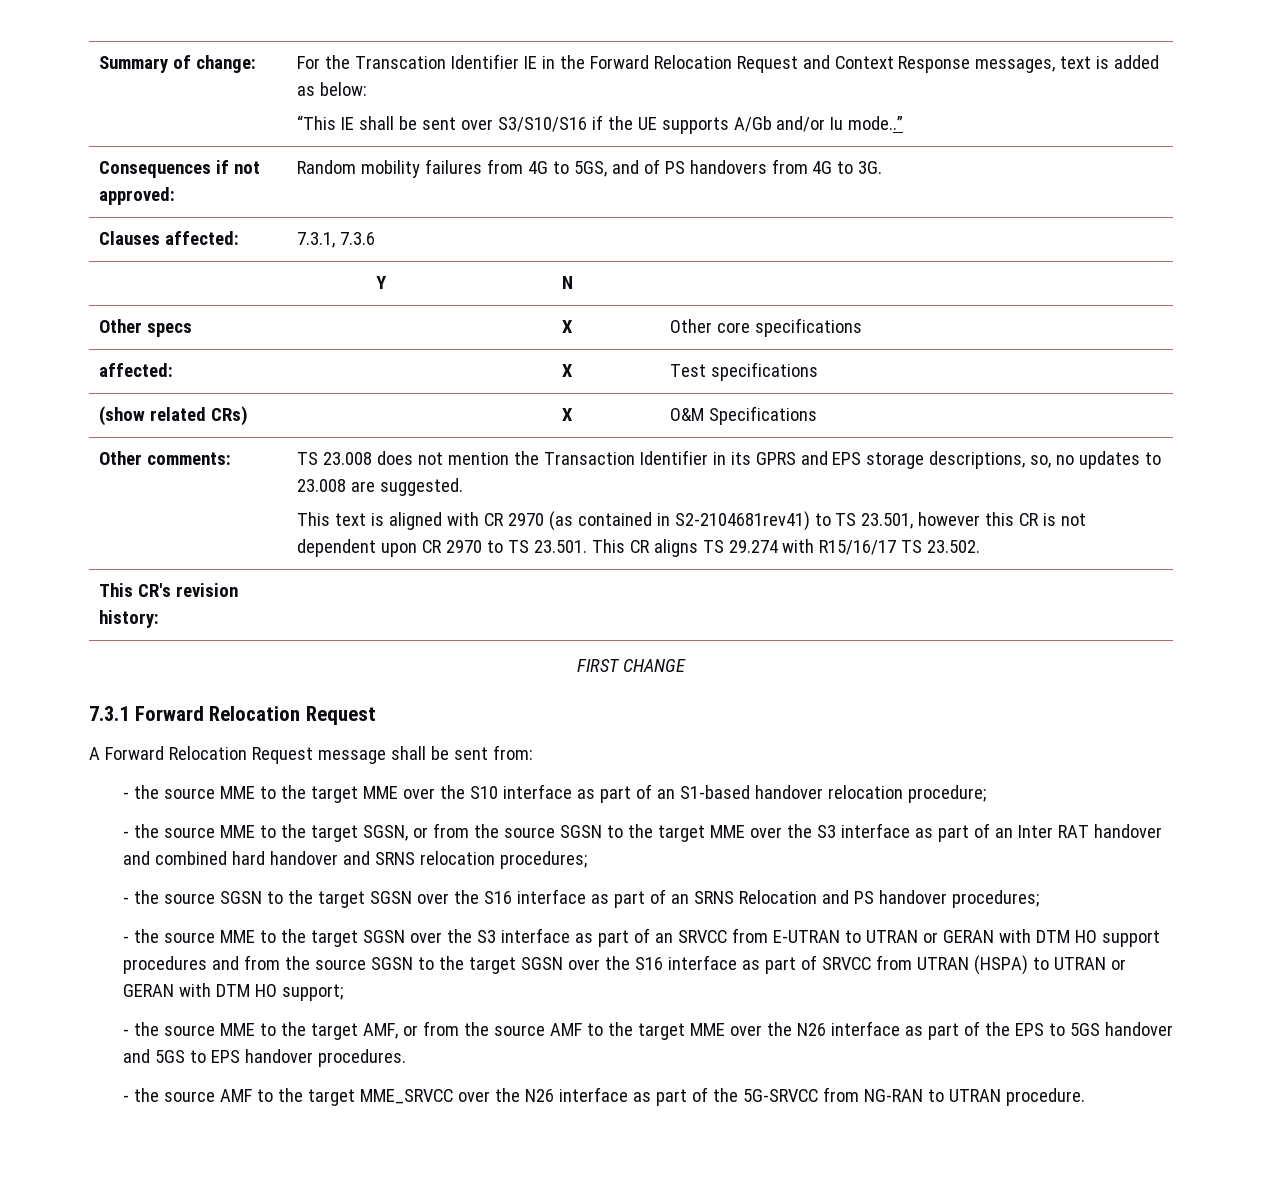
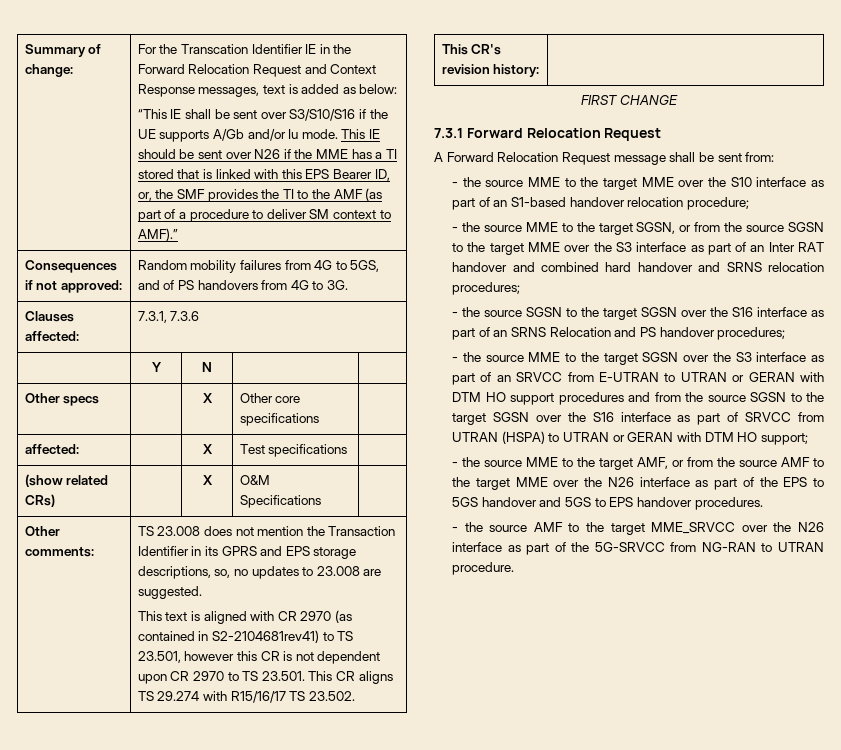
- “This IE shall be sent over S3/S10/S16 if the UE supports A/Gb and/or Iu mode..”
+ “This IE shall be sent over S3/S10/S16 if the UE supports A/Gb and/or Iu mode. This IE should be sent over N26 if the MME has a TI stored that is linked with this EPS Bearer ID, or, the SMF provides the TI to the AMF (as part of a procedure to deliver SM context to AMF).”

